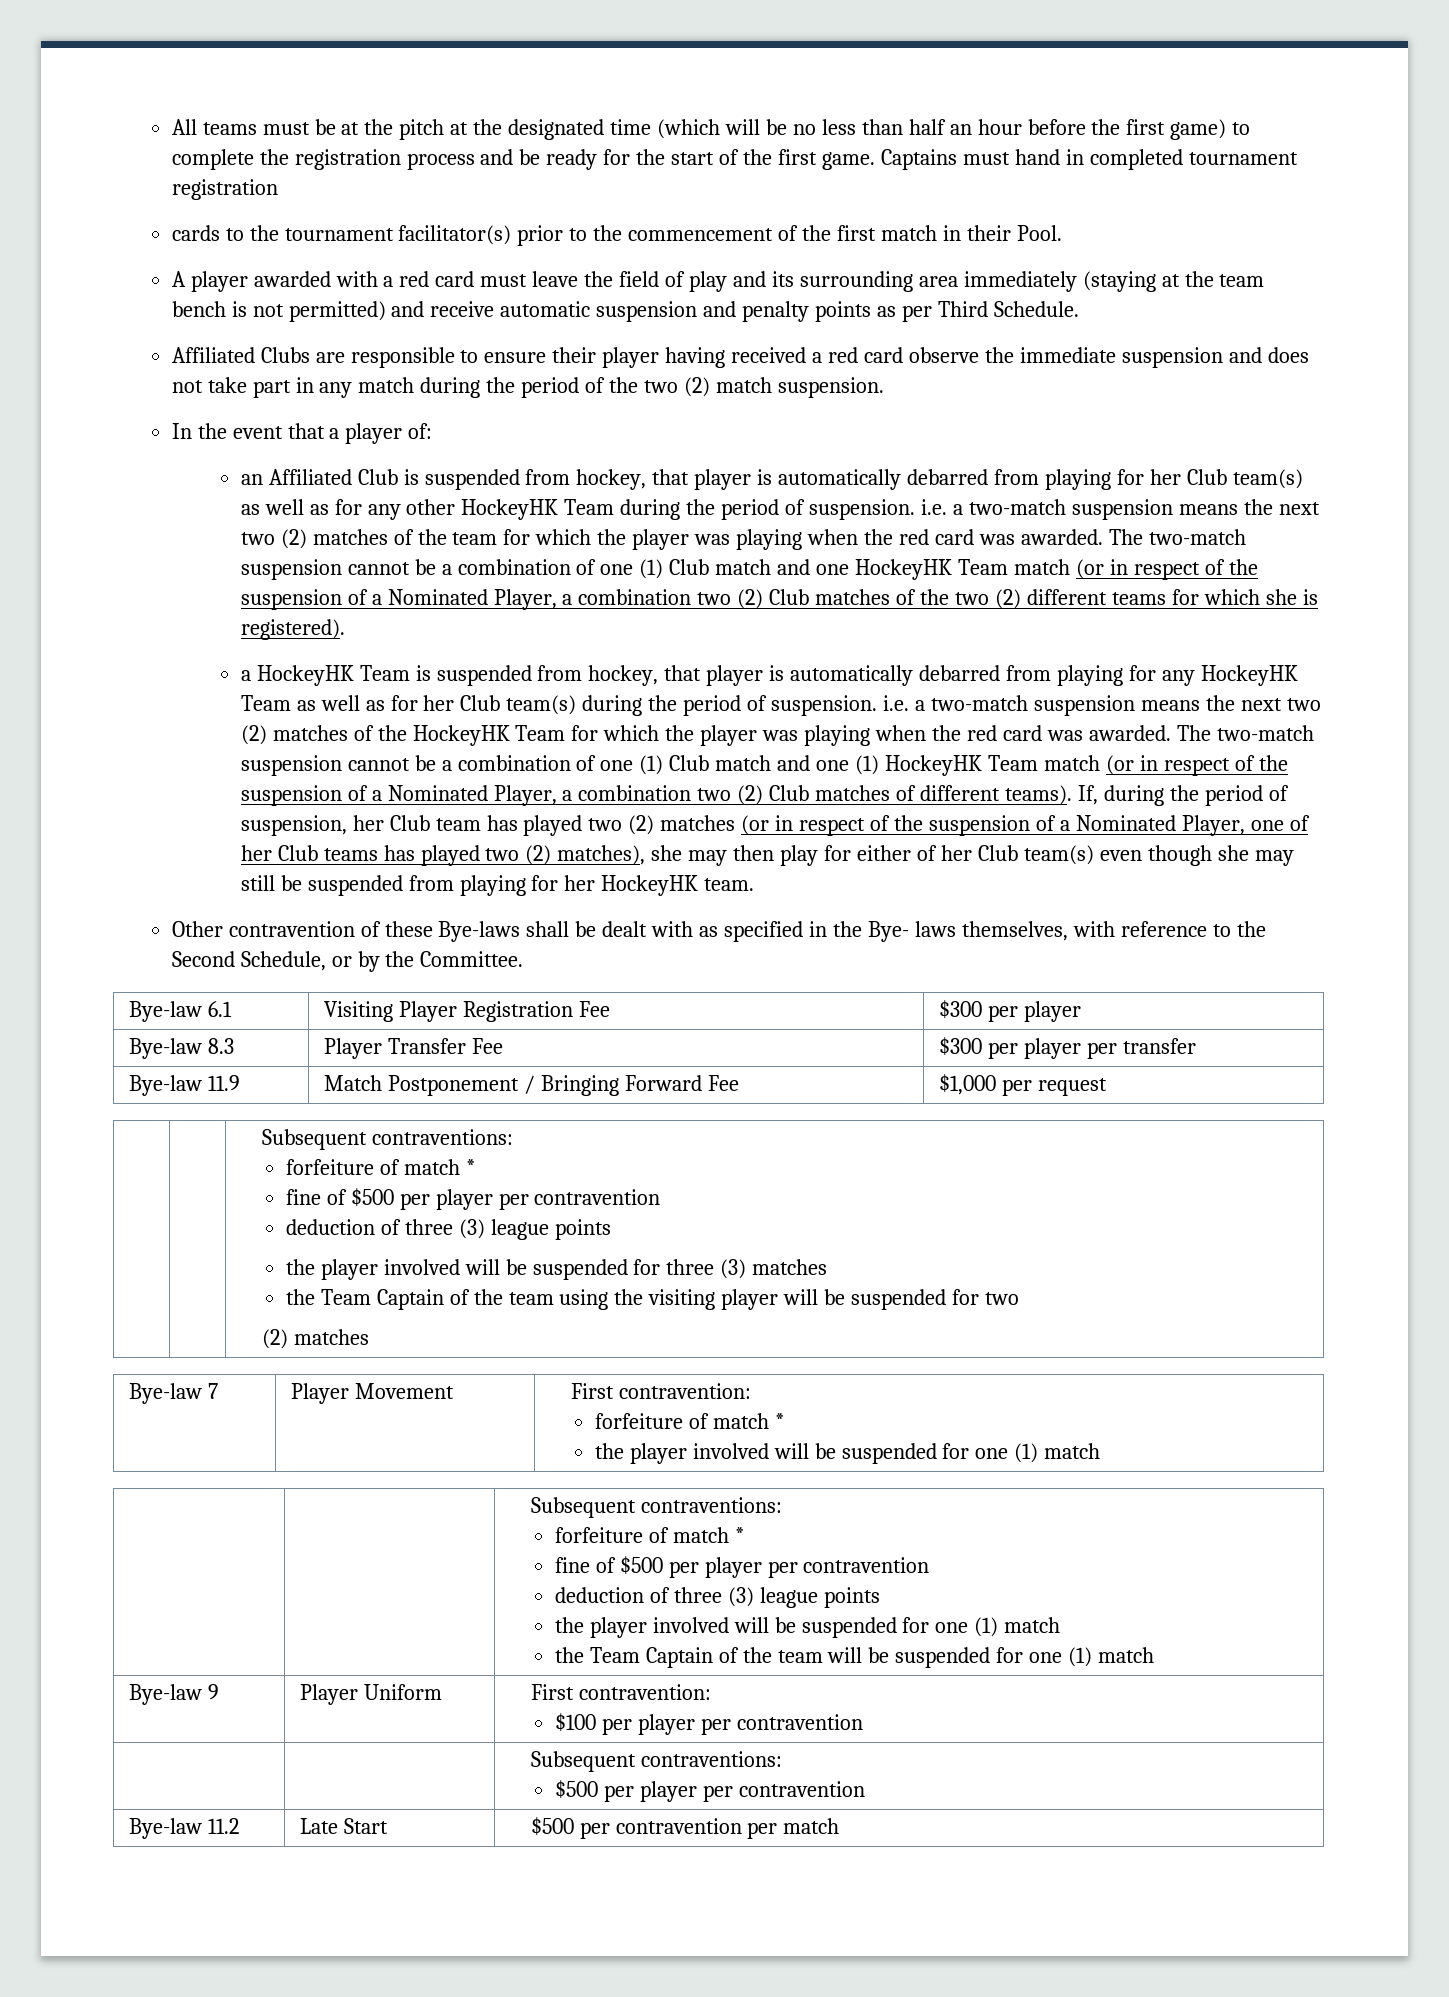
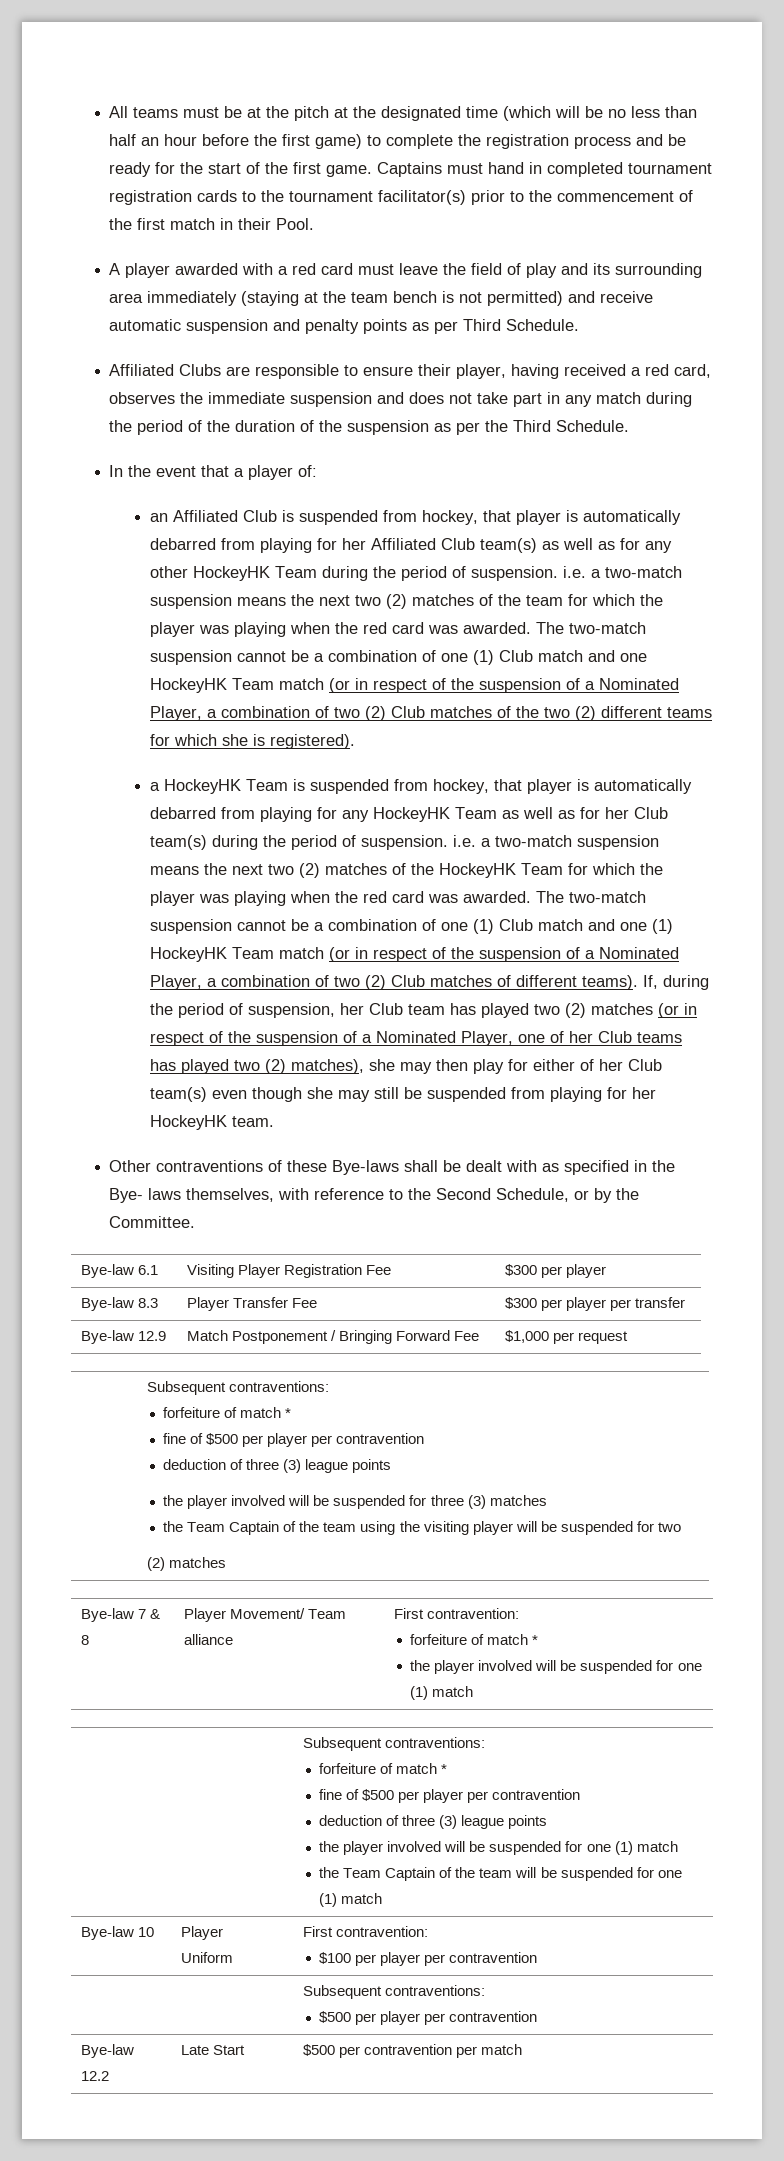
- Captains must hand in completed tournament registration
- cards to the tournament facilitator(s) prior to the commencement of the first match in their Pool.
+ Captains must hand in completed tournament registration cards to the tournament facilitator(s) prior to the commencement of the first match in their Pool.
- Affiliated Clubs are responsible to ensure their player having received a red card observe the immediate suspension and does not take part in any match during the period of the two (2) match suspension.
+ Affiliated Clubs are responsible to ensure their player, having received a red card, observes the immediate suspension and does not take part in any match during the period of the duration of the suspension as per the Third Schedule.
- an Affiliated Club is suspended from hockey, that player is automatically debarred from playing for her Club team(s) as well as for any other HockeyHK Team during the period of suspension. i.e. a two-match suspension means the next two (2) matches of the team for which the player was playing when the red card was awarded.
+ an Affiliated Club is suspended from hockey, that player is automatically debarred from playing for her Affiliated Club team(s) as well as for any other HockeyHK Team during the period of suspension. i.e. a two-match suspension means the next two (2) matches of the team for which the player was playing when the red card was awarded.
- The two-match suspension cannot be a combination of one (1) Club match and one HockeyHK Team match (or in respect of the suspension of a Nominated Player, a combination two (2) Club matches of the two (2) different teams for which she is registered).
+ The two-match suspension cannot be a combination of one (1) Club match and one HockeyHK Team match (or in respect of the suspension of a Nominated Player, a combination of two (2) Club matches of the two (2) different teams for which she is registered).
- The two-match suspension cannot be a combination of one (1) Club match and one (1) HockeyHK Team match (or in respect of the suspension of a Nominated Player, a combination two (2) Club matches of different teams).
+ The two-match suspension cannot be a combination of one (1) Club match and one (1) HockeyHK Team match (or in respect of the suspension of a Nominated Player, a combination of two (2) Club matches of different teams).
- Other contravention of these Bye-laws shall be dealt with as specified in the Bye- laws themselves, with reference to the Second Schedule, or by the Committee.
+ Other contraventions of these Bye-laws shall be dealt with as specified in the Bye- laws themselves, with reference to the Second Schedule, or by the Committee.
- Bye-law 11.9 | Match Postponement / Bringing Forward Fee | $1,000 per request
+ Bye-law 12.9 | Match Postponement / Bringing Forward Fee | $1,000 per request
- Bye-law 7 | Player Movement | First contravention:
+ Bye-law 7 & 8 | Player Movement/ Team alliance | First contravention:
- Bye-law 9 | Player Uniform | First contravention:
+ Bye-law 10 | Player Uniform | First contravention:
- Bye-law 11.2 | Late Start | $500 per contravention per match
+ Bye-law 12.2 | Late Start | $500 per contravention per match

